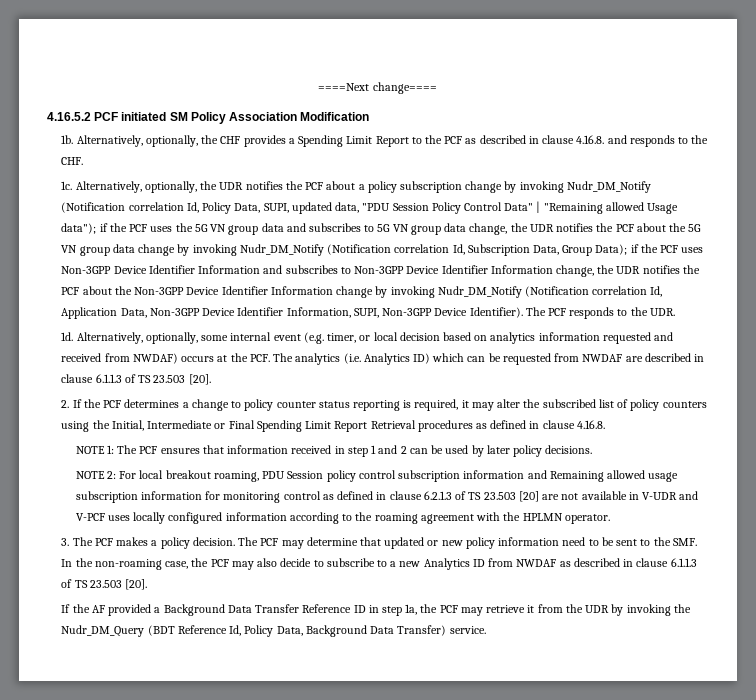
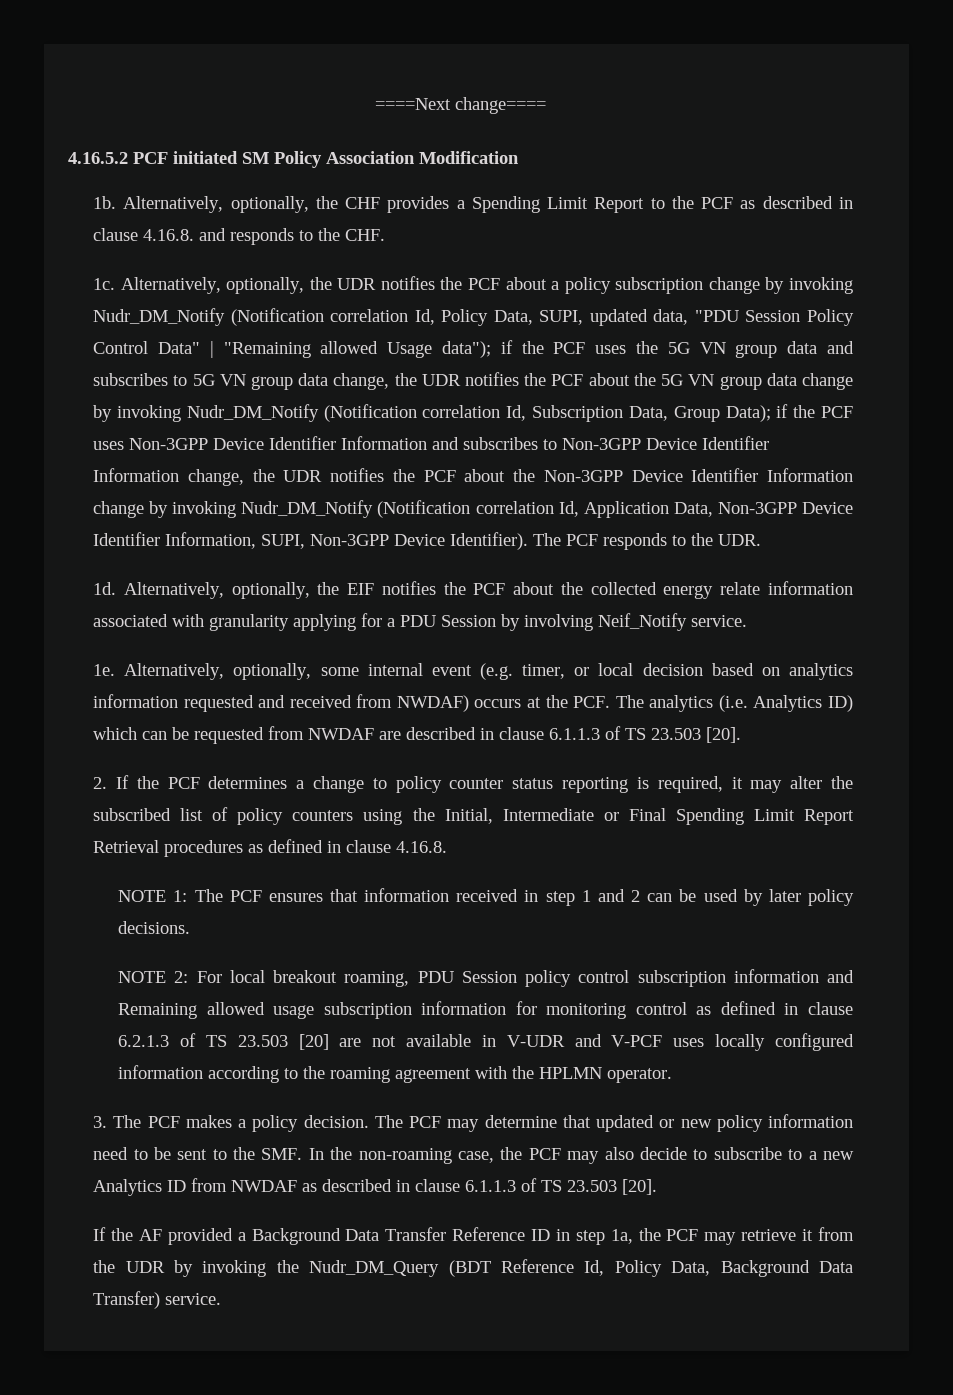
- Alternatively, optionally, some internal event (e.g. timer, or local decision based on analytics information requested and received from NWDAF) occurs at the PCF. The analytics (i.e. Analytics ID) which can be requested from NWDAF are described in clause 6.1.1.3 of TS 23.503 [20].
+ Alternatively, optionally, the EIF notifies the PCF about the collected energy relate information associated with granularity applying for a PDU Session by involving Neif_Notify service.
+ 1e. Alternatively, optionally, some internal event (e.g. timer, or local decision based on analytics information requested and received from NWDAF) occurs at the PCF. The analytics (i.e. Analytics ID) which can be requested from NWDAF are described in clause 6.1.1.3 of TS 23.503 [20].

